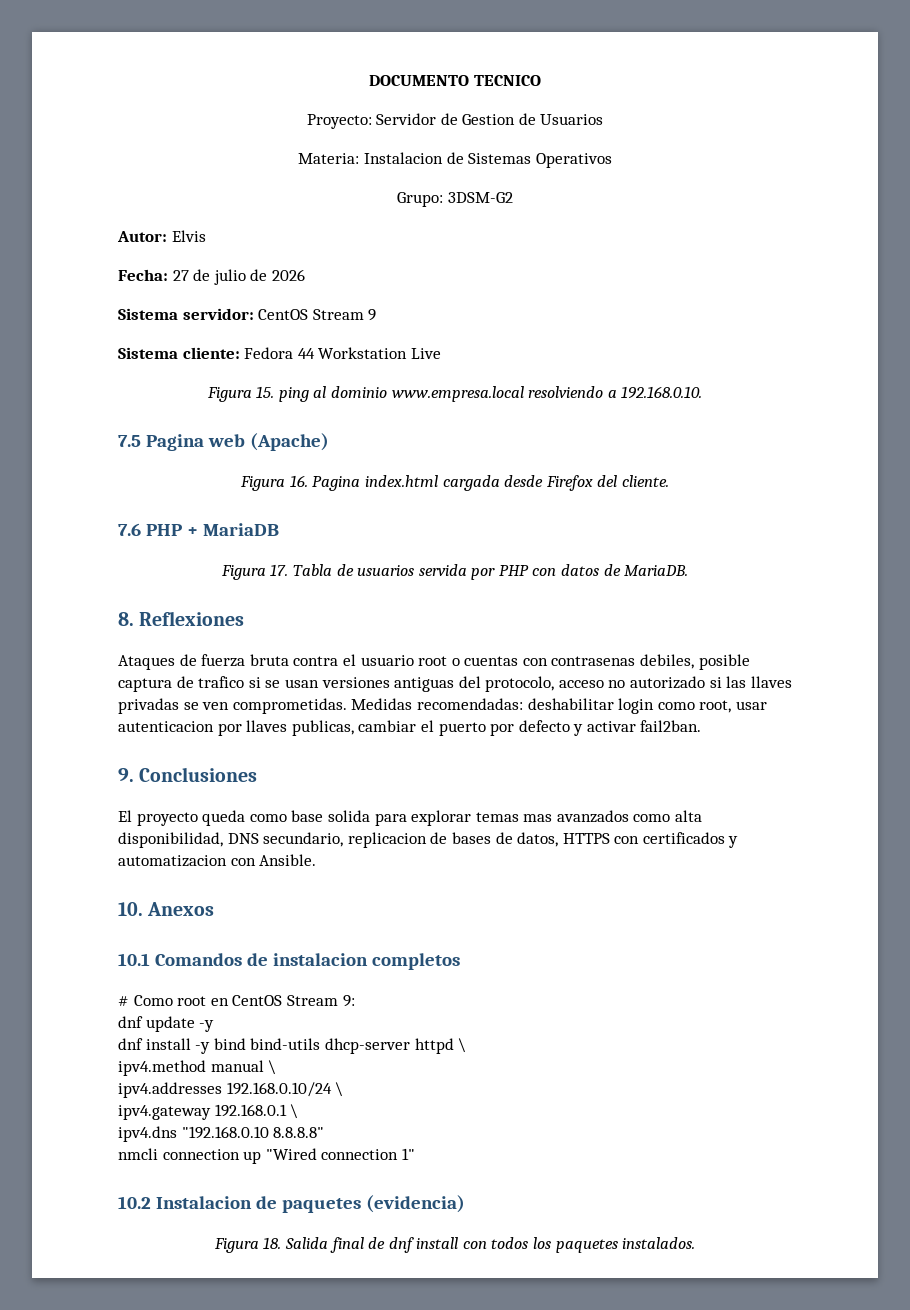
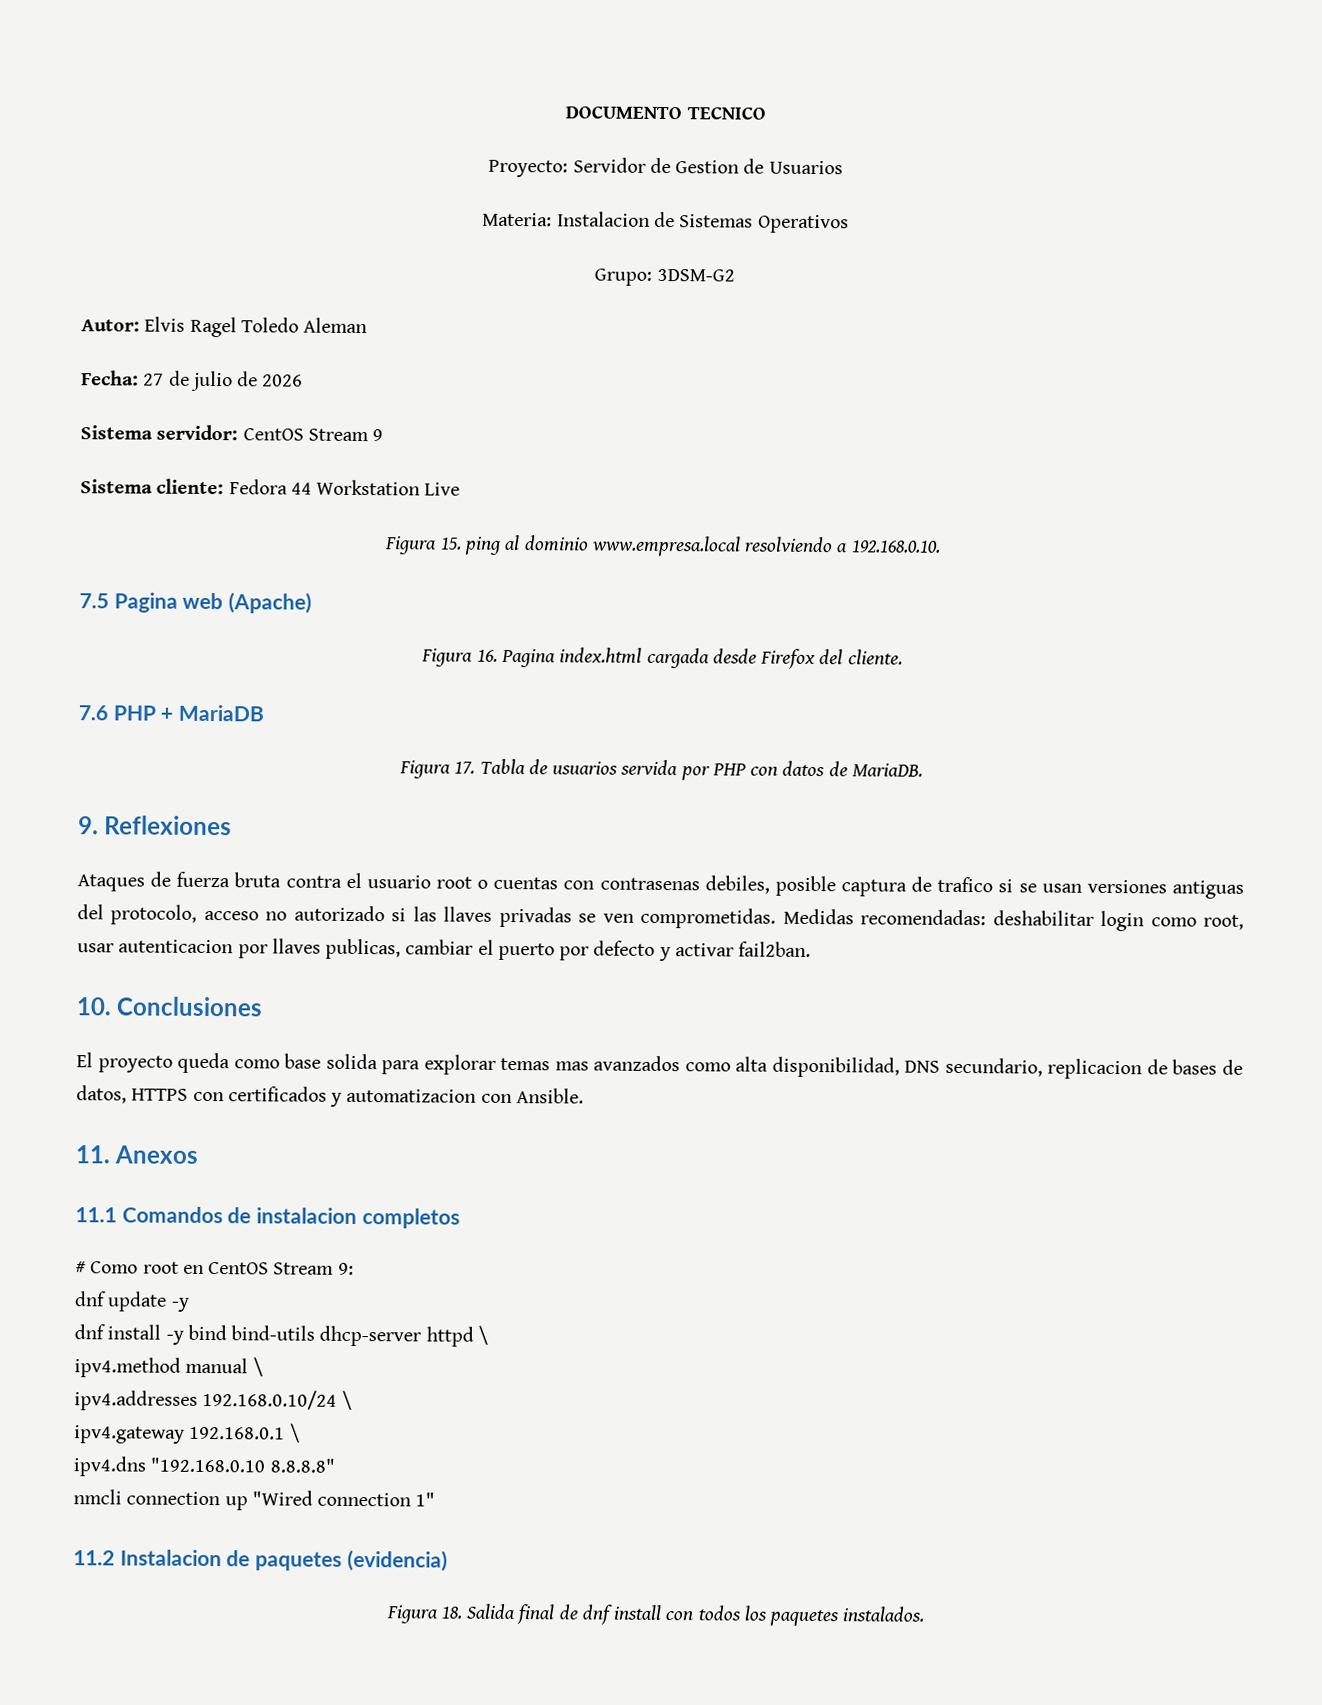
- Autor: Elvis
+ Autor: Elvis Ragel Toledo Aleman
- 8. Reflexiones
+ 9. Reflexiones
- 9. Conclusiones
+ 10. Conclusiones
- 10. Anexos
+ 11. Anexos
- 10.1 Comandos de instalacion completos
+ 11.1 Comandos de instalacion completos
- 10.2 Instalacion de paquetes (evidencia)
+ 11.2 Instalacion de paquetes (evidencia)

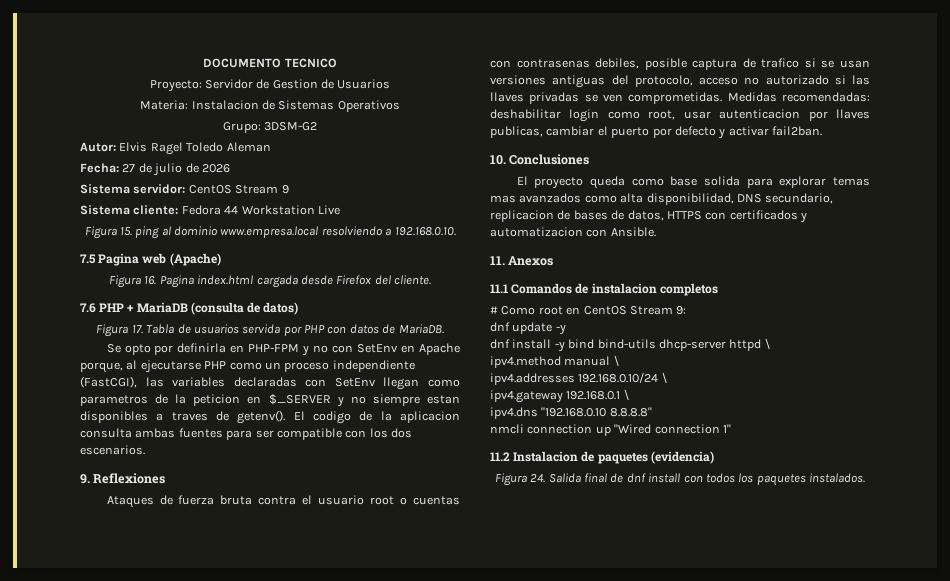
- 7.6 PHP + MariaDB
+ 7.6 PHP + MariaDB (consulta de datos)
+ Se opto por definirla en PHP-FPM y no con SetEnv en Apache porque, al ejecutarse PHP como un proceso independiente (FastCGI), las variables declaradas con SetEnv llegan como parametros de la peticion en $_SERVER y no siempre estan disponibles a traves de getenv(). El codigo de la aplicacion consulta ambas fuentes para ser compatible con los dos escenarios.
- Figura 18. Salida final de dnf install con todos los paquetes instalados.
+ Figura 24. Salida final de dnf install con todos los paquetes instalados.

